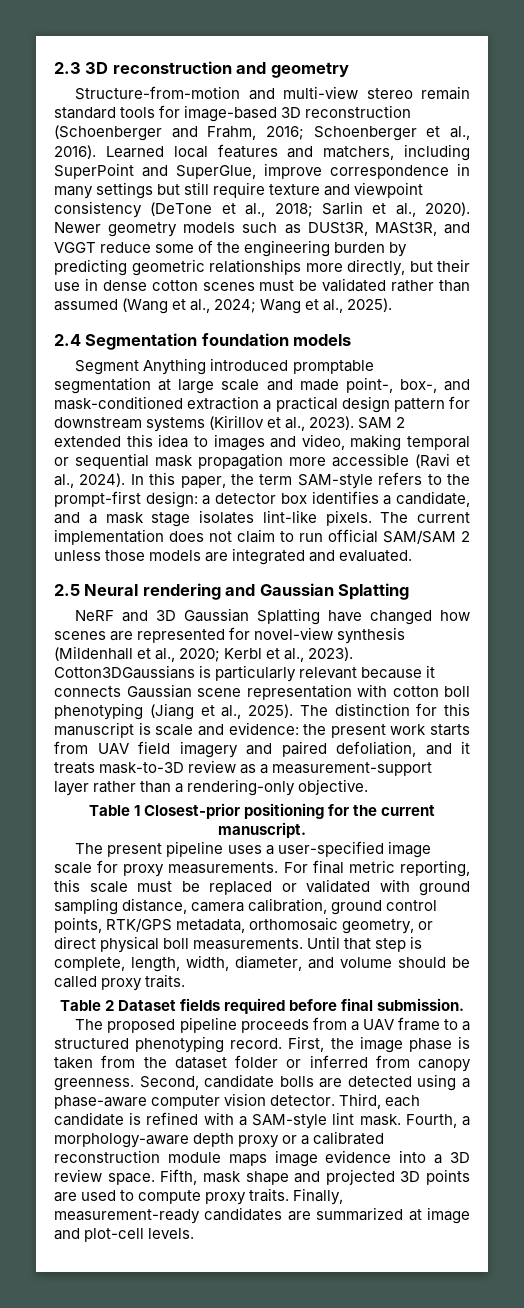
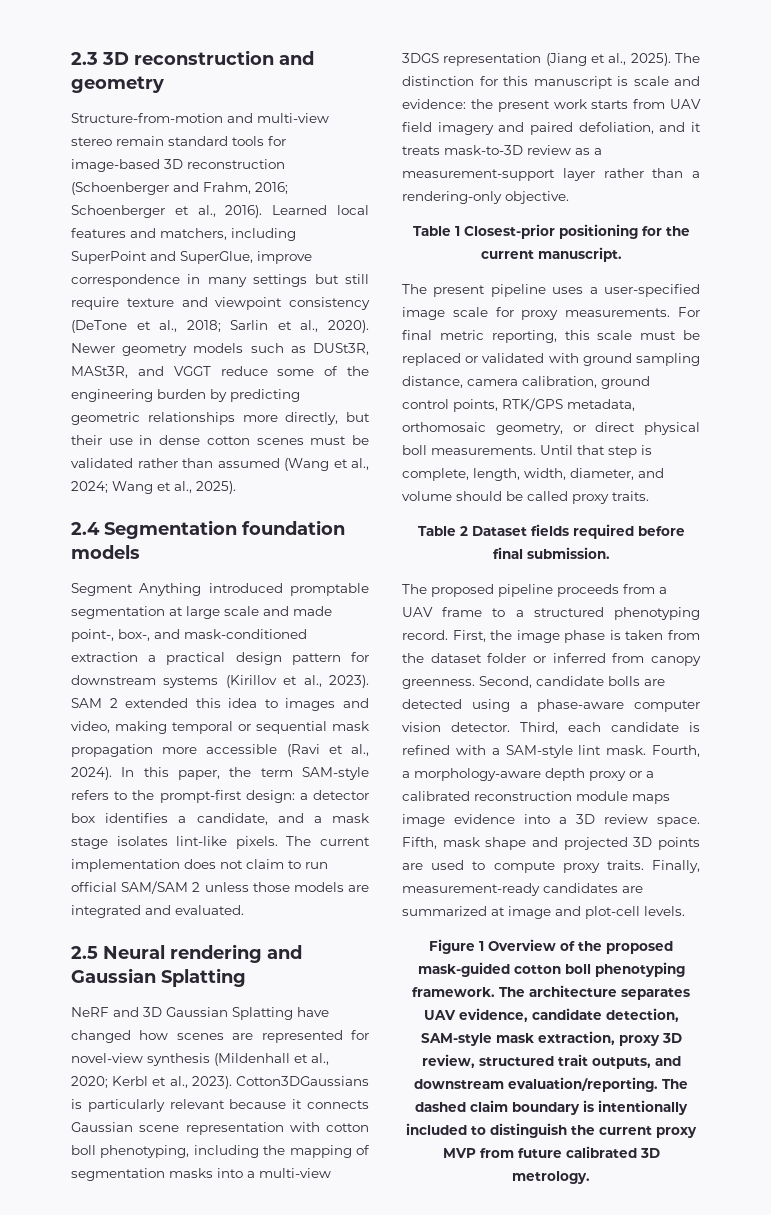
- Cotton3DGaussians is particularly relevant because it connects Gaussian scene representation with cotton boll phenotyping (Jiang et al., 2025).
+ Cotton3DGaussians is particularly relevant because it connects Gaussian scene representation with cotton boll phenotyping, including the mapping of segmentation masks into a multi-view 3DGS representation (Jiang et al., 2025).
+ Figure 1 Overview of the proposed mask-guided cotton boll phenotyping framework. The architecture separates UAV evidence, candidate detection, SAM-style mask extraction, proxy 3D review, structured trait outputs, and downstream evaluation/reporting. The dashed claim boundary is intentionally included to distinguish the current proxy MVP from future calibrated 3D metrology.

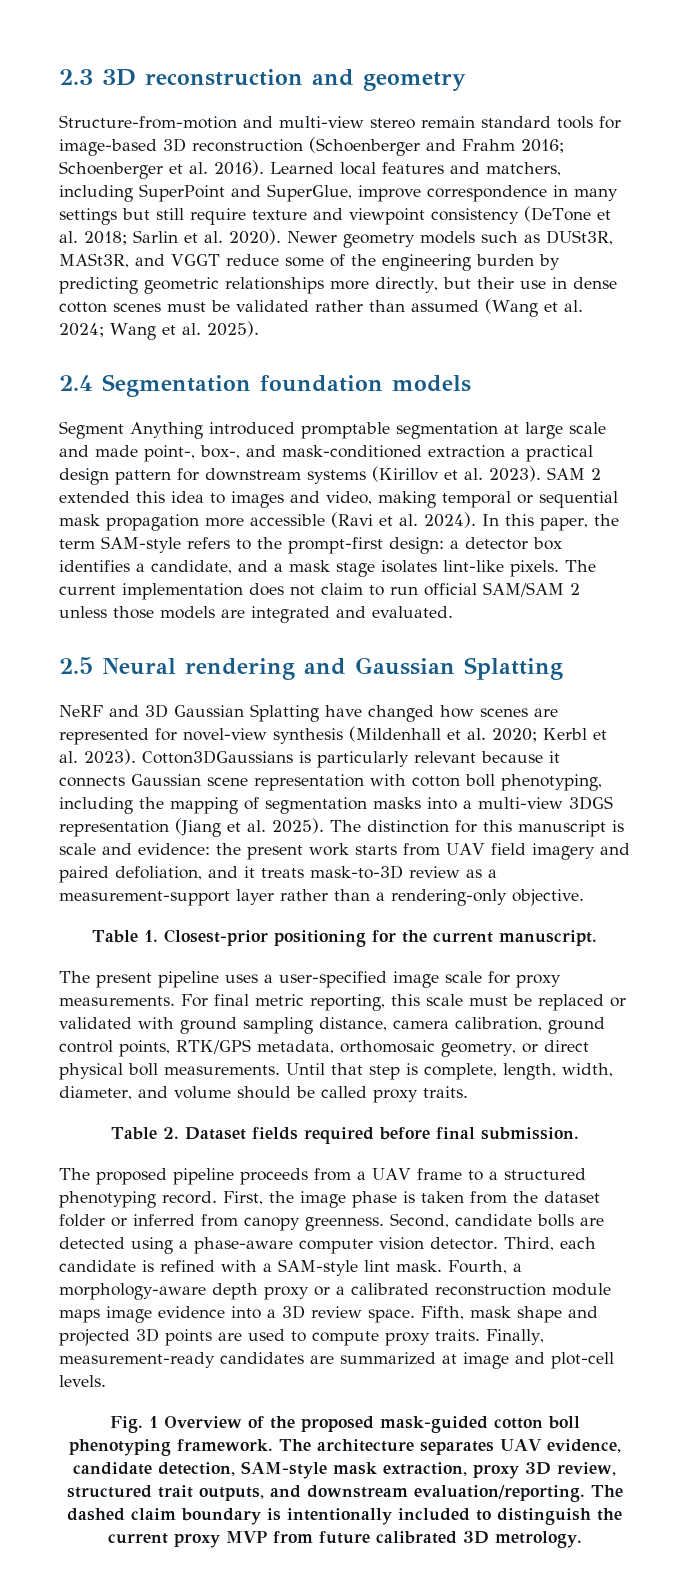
- Structure-from-motion and multi-view stereo remain standard tools for image-based 3D reconstruction (Schoenberger and Frahm, 2016; Schoenberger et al., 2016).
+ Structure-from-motion and multi-view stereo remain standard tools for image-based 3D reconstruction (Schoenberger and Frahm 2016; Schoenberger et al. 2016).
- Learned local features and matchers, including SuperPoint and SuperGlue, improve correspondence in many settings but still require texture and viewpoint consistency (DeTone et al., 2018; Sarlin et al., 2020).
+ Learned local features and matchers, including SuperPoint and SuperGlue, improve correspondence in many settings but still require texture and viewpoint consistency (DeTone et al. 2018; Sarlin et al. 2020).
- Newer geometry models such as DUSt3R, MASt3R, and VGGT reduce some of the engineering burden by predicting geometric relationships more directly, but their use in dense cotton scenes must be validated rather than assumed (Wang et al., 2024; Wang et al., 2025).
+ Newer geometry models such as DUSt3R, MASt3R, and VGGT reduce some of the engineering burden by predicting geometric relationships more directly, but their use in dense cotton scenes must be validated rather than assumed (Wang et al. 2024; Wang et al. 2025).
- Segment Anything introduced promptable segmentation at large scale and made point-, box-, and mask-conditioned extraction a practical design pattern for downstream systems (Kirillov et al., 2023).
+ Segment Anything introduced promptable segmentation at large scale and made point-, box-, and mask-conditioned extraction a practical design pattern for downstream systems (Kirillov et al. 2023).
- SAM 2 extended this idea to images and video, making temporal or sequential mask propagation more accessible (Ravi et al., 2024).
+ SAM 2 extended this idea to images and video, making temporal or sequential mask propagation more accessible (Ravi et al. 2024).
- NeRF and 3D Gaussian Splatting have changed how scenes are represented for novel-view synthesis (Mildenhall et al., 2020; Kerbl et al., 2023).
+ NeRF and 3D Gaussian Splatting have changed how scenes are represented for novel-view synthesis (Mildenhall et al. 2020; Kerbl et al. 2023).
- Cotton3DGaussians is particularly relevant because it connects Gaussian scene representation with cotton boll phenotyping, including the mapping of segmentation masks into a multi-view 3DGS representation (Jiang et al., 2025).
+ Cotton3DGaussians is particularly relevant because it connects Gaussian scene representation with cotton boll phenotyping, including the mapping of segmentation masks into a multi-view 3DGS representation (Jiang et al. 2025).
- Table 1 Closest-prior positioning for the current manuscript.
+ Table 1. Closest-prior positioning for the current manuscript.
- Table 2 Dataset fields required before final submission.
+ Table 2. Dataset fields required before final submission.
- Figure 1 Overview of the proposed mask-guided cotton boll phenotyping framework.
+ Fig. 1 Overview of the proposed mask-guided cotton boll phenotyping framework.

